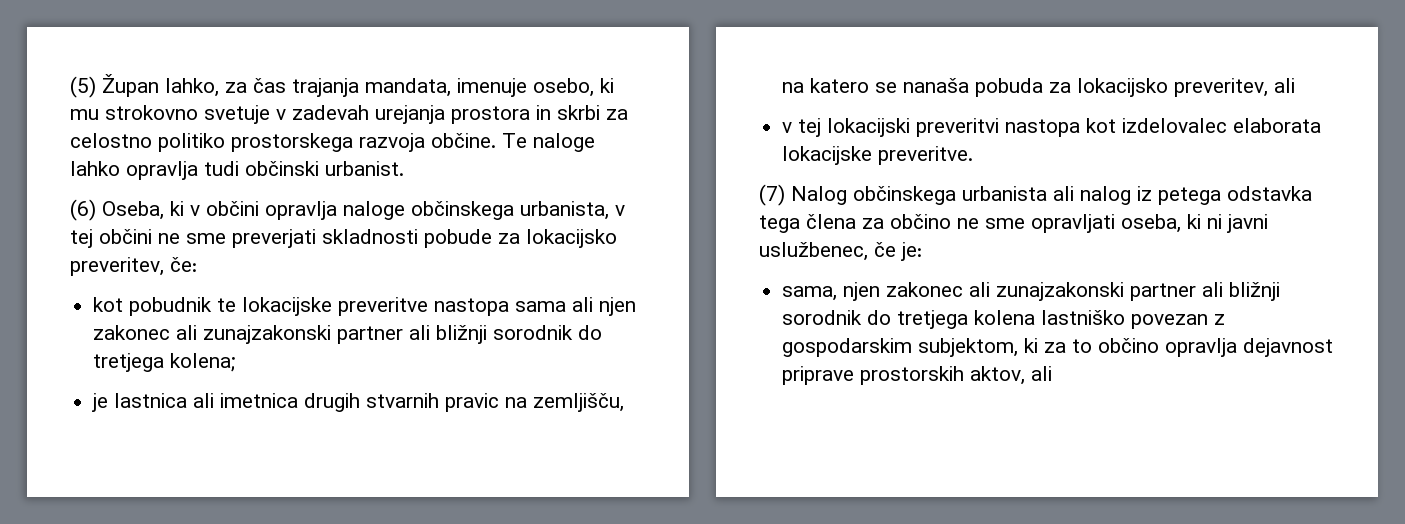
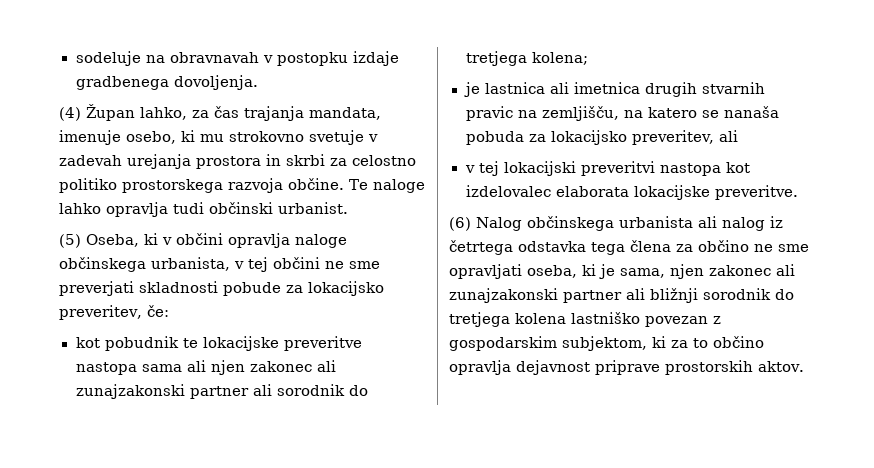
- (5) Župan lahko, za čas trajanja mandata, imenuje osebo, ki mu strokovno svetuje v zadevah urejanja prostora in skrbi za celostno politiko prostorskega razvoja občine.
+ sodeluje na obravnavah v postopku izdaje gradbenega dovoljenja.
+ (4) Župan lahko, za čas trajanja mandata, imenuje osebo, ki mu strokovno svetuje v zadevah urejanja prostora in skrbi za celostno politiko prostorskega razvoja občine.
- (6) Oseba, ki v občini opravlja naloge občinskega urbanista, v tej občini ne sme preverjati skladnosti pobude za lokacijsko preveritev, če:
+ (5) Oseba, ki v občini opravlja naloge občinskega urbanista, v tej občini ne sme preverjati skladnosti pobude za lokacijsko preveritev, če:
- kot pobudnik te lokacijske preveritve nastopa sama ali njen zakonec ali zunajzakonski partner ali bližnji sorodnik do tretjega kolena;
+ kot pobudnik te lokacijske preveritve nastopa sama ali njen zakonec ali zunajzakonski partner ali sorodnik do tretjega kolena;
- (7) Nalog občinskega urbanista ali nalog iz petega odstavka tega člena za občino ne sme opravljati oseba, ki ni javni uslužbenec, če je:
- sama, njen zakonec ali zunajzakonski partner ali bližnji sorodnik do tretjega kolena lastniško povezan z gospodarskim subjektom, ki za to občino opravlja dejavnost priprave prostorskih aktov, ali
+ (6) Nalog občinskega urbanista ali nalog iz četrtega odstavka tega člena za občino ne sme opravljati oseba, ki je sama, njen zakonec ali zunajzakonski partner ali bližnji sorodnik do tretjega kolena lastniško povezan z gospodarskim subjektom, ki za to občino opravlja dejavnost priprave prostorskih aktov.

